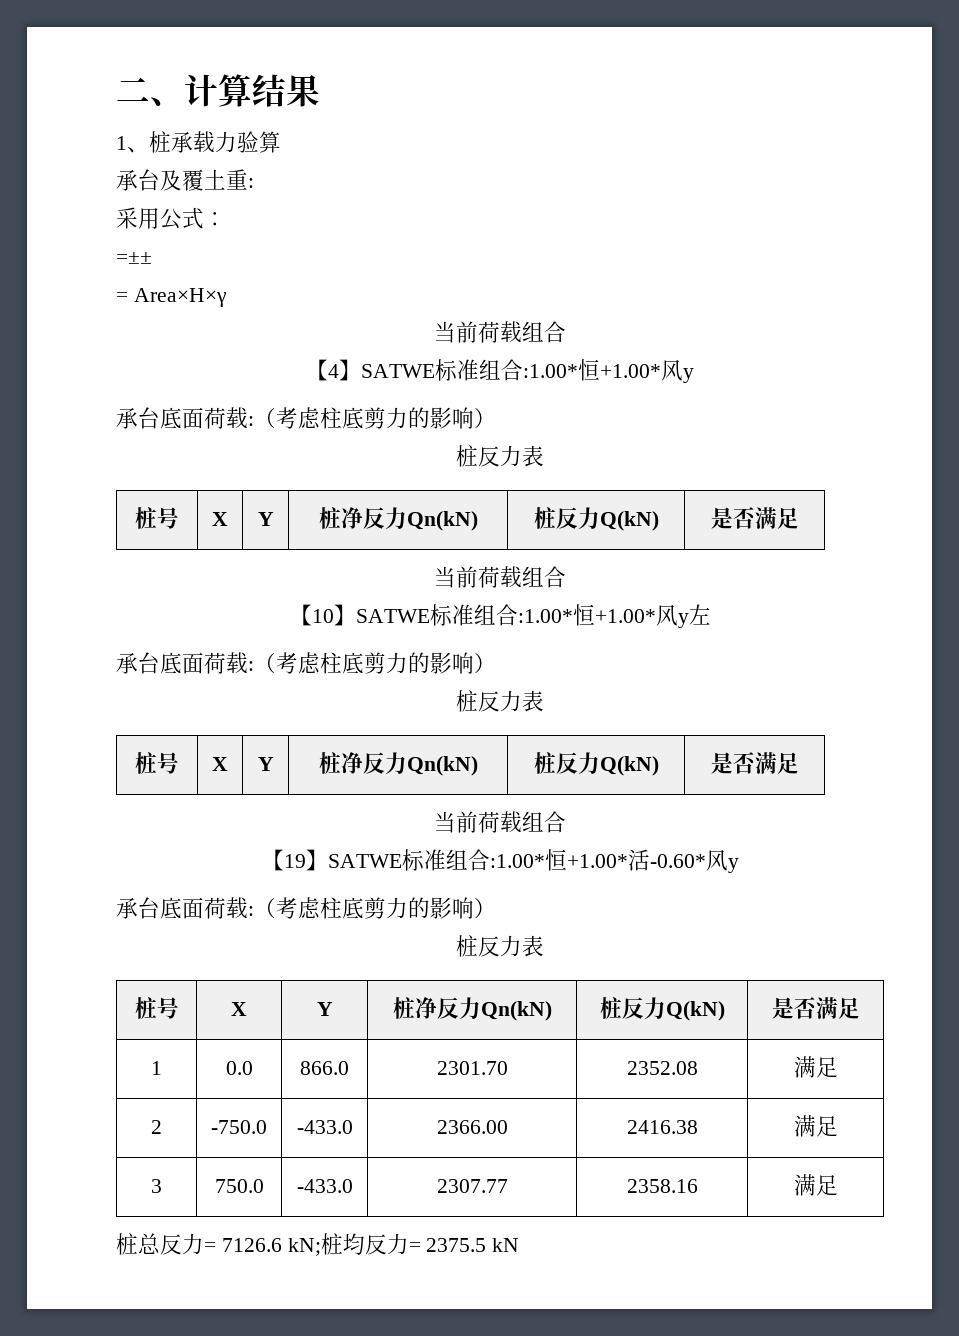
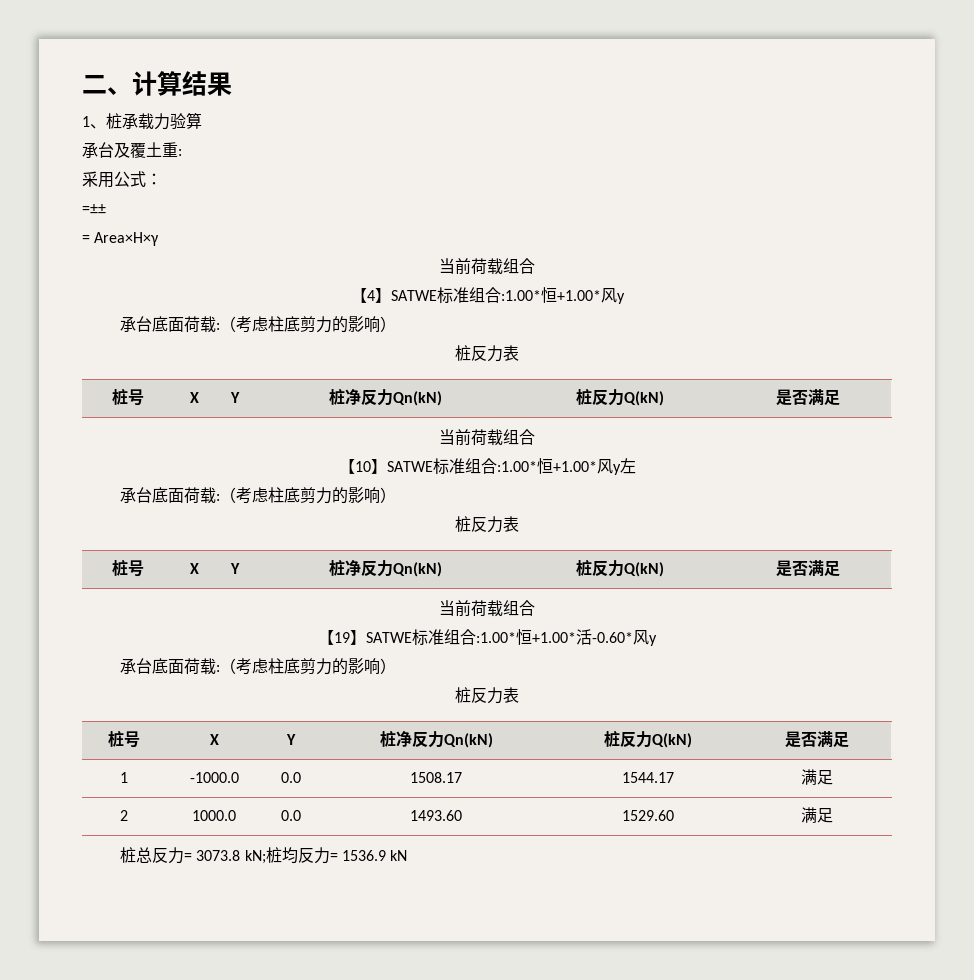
- 1 | 0.0 | 866.0 | 2301.70 | 2352.08 | 满足
+ 1 | -1000.0 | 0.0 | 1508.17 | 1544.17 | 满足
- 2 | -750.0 | -433.0 | 2366.00 | 2416.38 | 满足
- 3 | 750.0 | -433.0 | 2307.77 | 2358.16 | 满足
+ 2 | 1000.0 | 0.0 | 1493.60 | 1529.60 | 满足
- 桩总反力= 7126.6 kN;桩均反力= 2375.5 kN
+ 桩总反力= 3073.8 kN;桩均反力= 1536.9 kN

